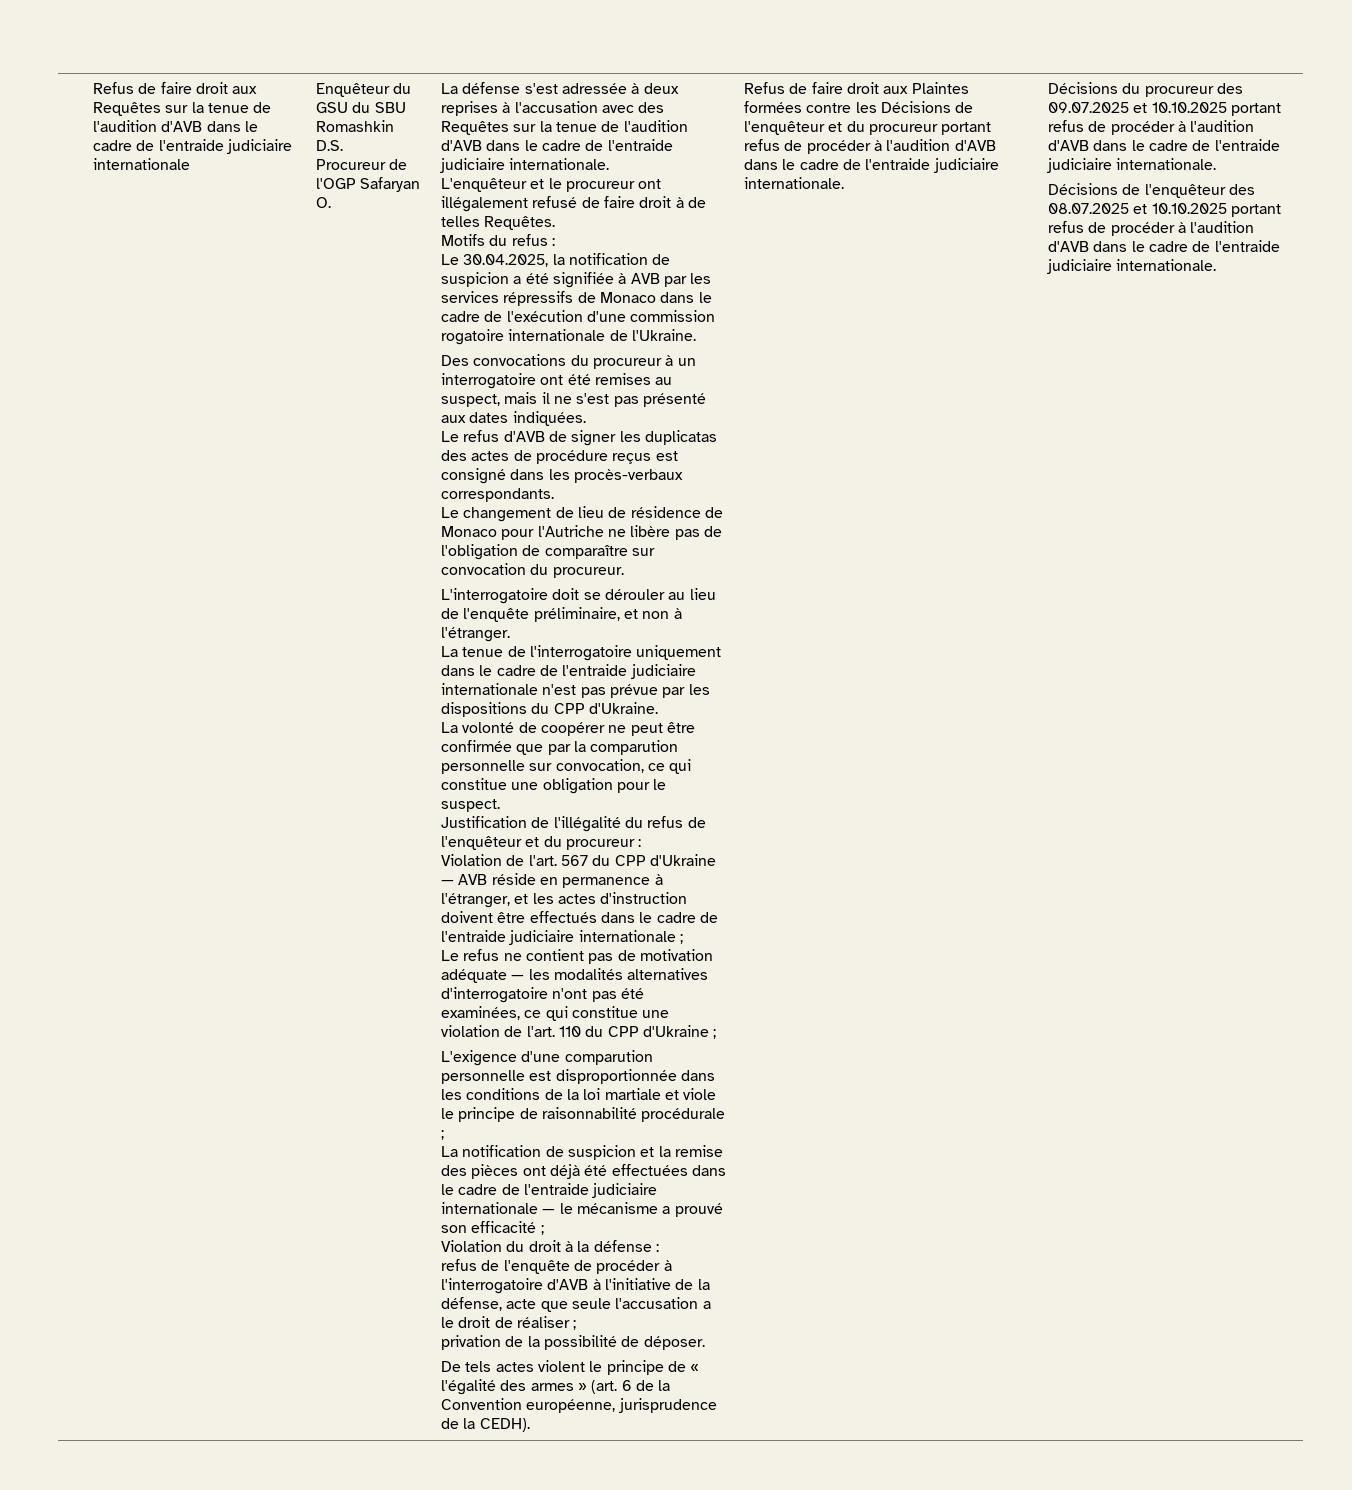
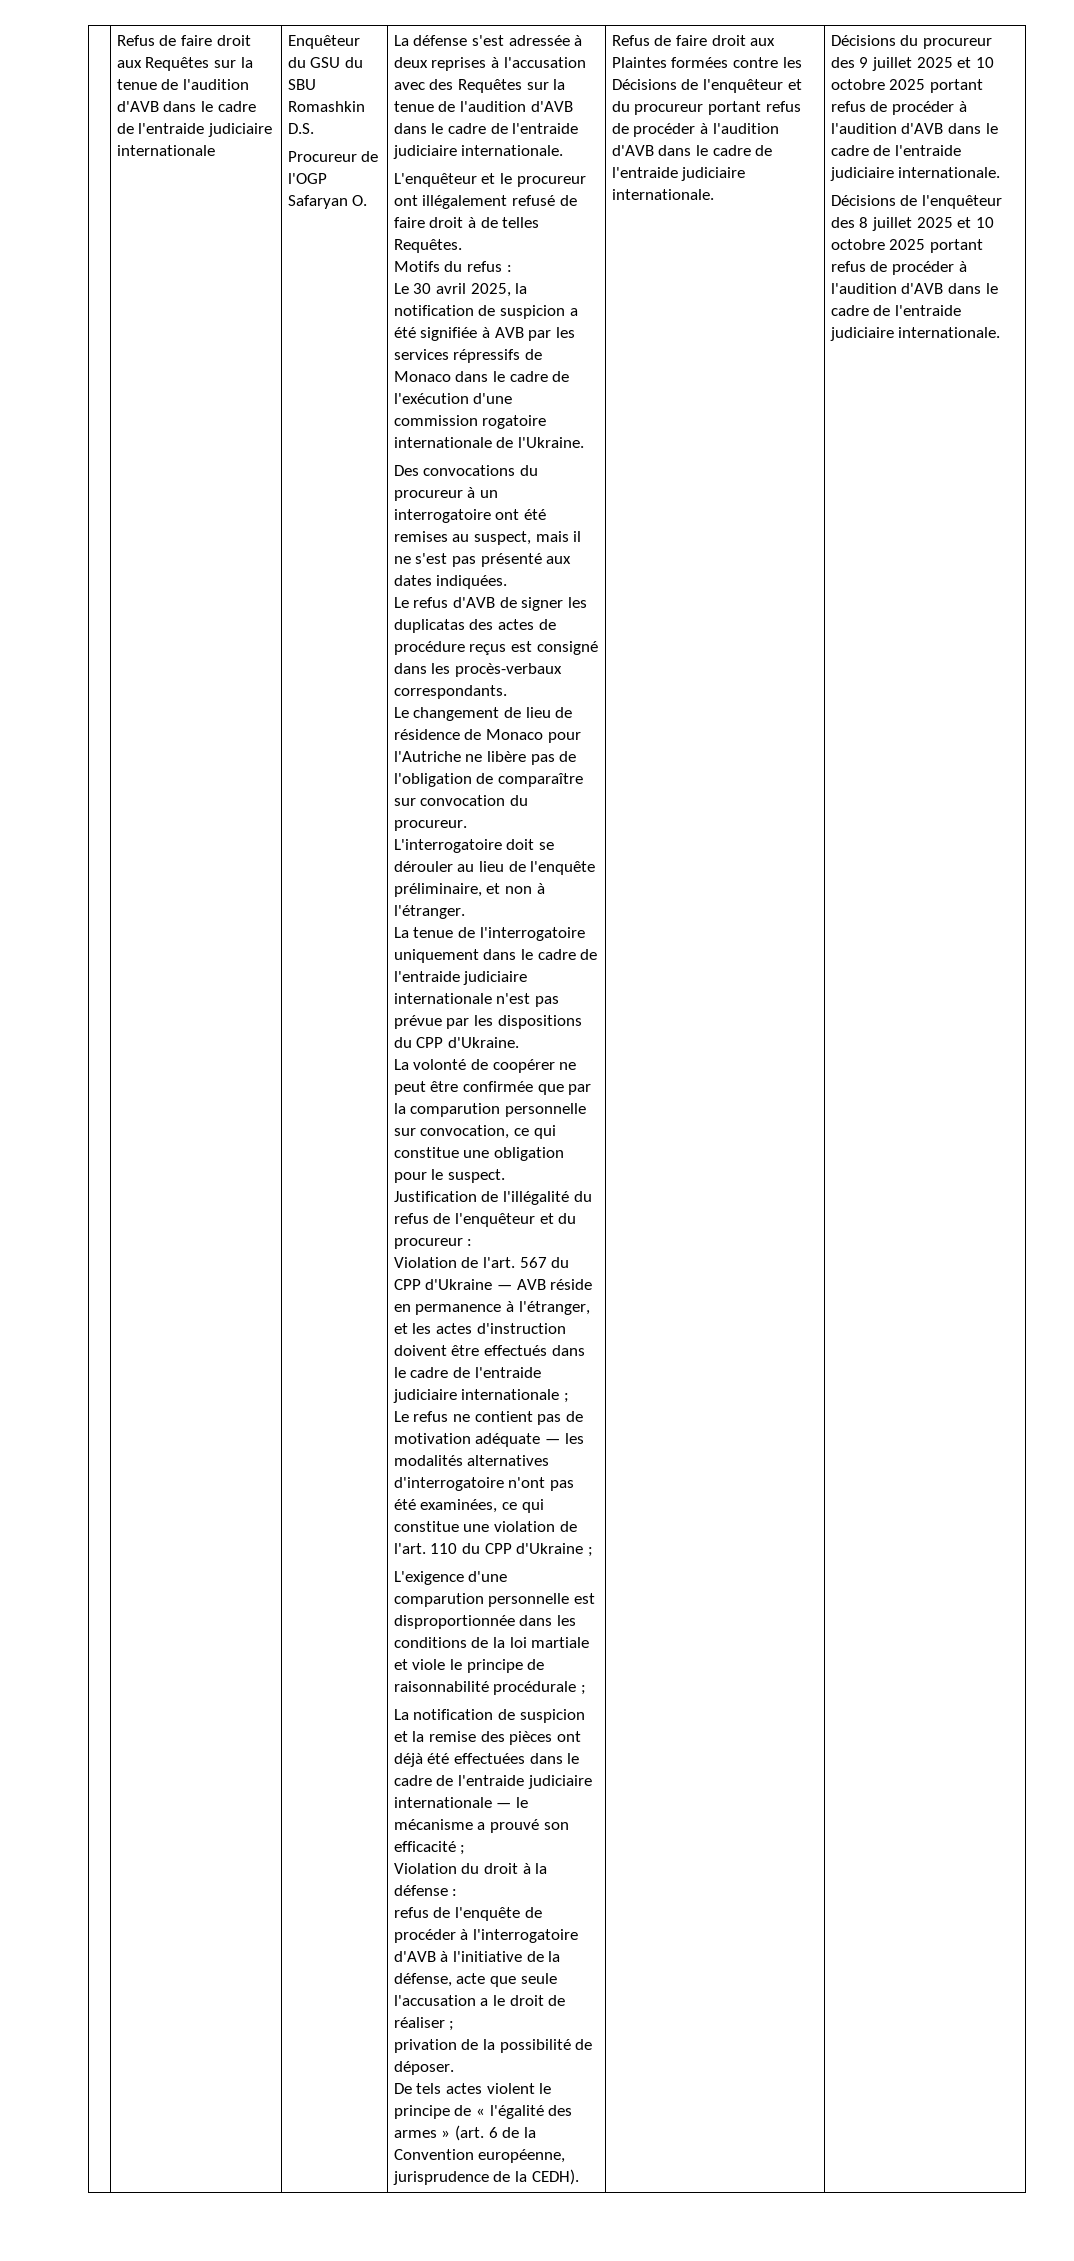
- Le 30.04.2025, la notification de suspicion a été signifiée à AVB par les services répressifs de Monaco dans le cadre de l'exécution d'une commission rogatoire internationale de l'Ukraine.
+ Le 30 avril 2025, la notification de suspicion a été signifiée à AVB par les services répressifs de Monaco dans le cadre de l'exécution d'une commission rogatoire internationale de l'Ukraine.
- Décisions du procureur des 09.07.2025 et 10.10.2025 portant refus de procéder à l'audition d'AVB dans le cadre de l'entraide judiciaire internationale.
+ Décisions du procureur des 9 juillet 2025 et 10 octobre 2025 portant refus de procéder à l'audition d'AVB dans le cadre de l'entraide judiciaire internationale.
- Décisions de l'enquêteur des 08.07.2025 et 10.10.2025 portant refus de procéder à l'audition d'AVB dans le cadre de l'entraide judiciaire internationale.
+ Décisions de l'enquêteur des 8 juillet 2025 et 10 octobre 2025 portant refus de procéder à l'audition d'AVB dans le cadre de l'entraide judiciaire internationale.

